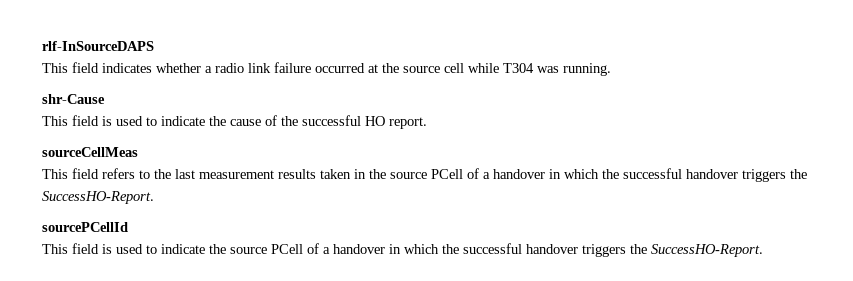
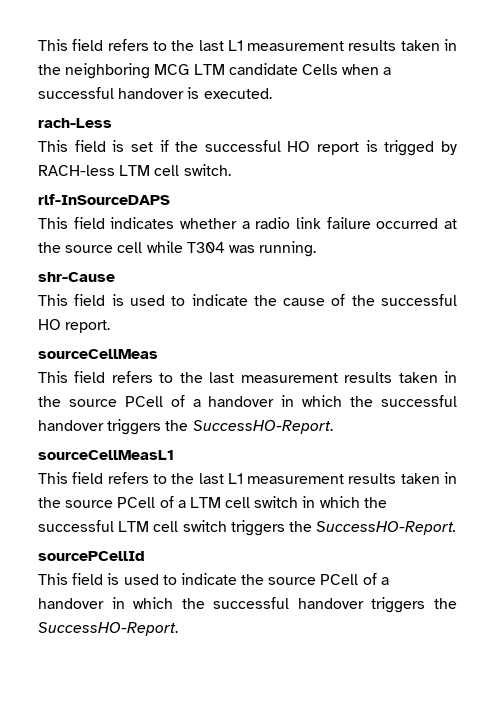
+ This field refers to the last L1 measurement results taken in the neighboring MCG LTM candidate Cells when a successful handover is executed.
+ rach-Less
+ This field is set if the successful HO report is trigged by RACH-less LTM cell switch.
+ sourceCellMeasL1
+ This field refers to the last L1 measurement results taken in the source PCell of a LTM cell switch in which the successful LTM cell switch triggers the SuccessHO-Report.

